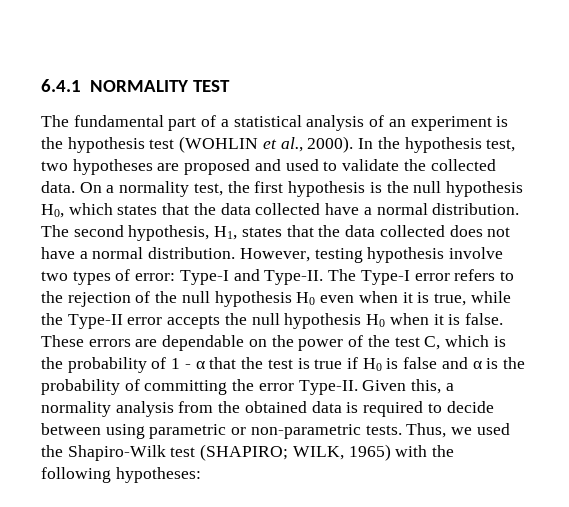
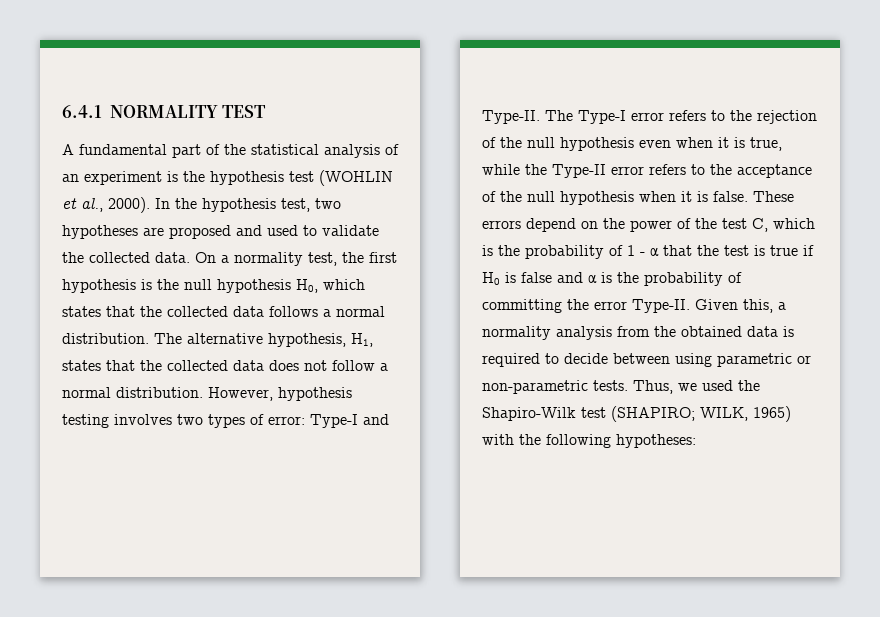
- The fundamental part of a statistical analysis of an experiment is the hypothesis test (WOHLIN et al., 2000).
+ A fundamental part of the statistical analysis of an experiment is the hypothesis test (WOHLIN et al., 2000).
- On a normality test, the first hypothesis is the null hypothesis H0, which states that the data collected have a normal distribution.
+ On a normality test, the first hypothesis is the null hypothesis H0, which states that the collected data follows a normal distribution.
- The second hypothesis, H1, states that the data collected does not have a normal distribution.
+ The alternative hypothesis, H1, states that the collected data does not follow a normal distribution.
- However, testing hypothesis involve two types of error: Type-I and Type-II.
+ However, hypothesis testing involves two types of error: Type-I and Type-II.
- The Type-I error refers to the rejection of the null hypothesis H0 even when it is true, while the Type-II error accepts the null hypothesis H0 when it is false.
+ The Type-I error refers to the rejection of the null hypothesis even when it is true, while the Type-II error refers to the acceptance of the null hypothesis when it is false.
- These errors are dependable on the power of the test C, which is the probability of 1 - α that the test is true if H0 is false and α is the probability of committing the error Type-II.
+ These errors depend on the power of the test C, which is the probability of 1 - α that the test is true if H0 is false and α is the probability of committing the error Type-II.

